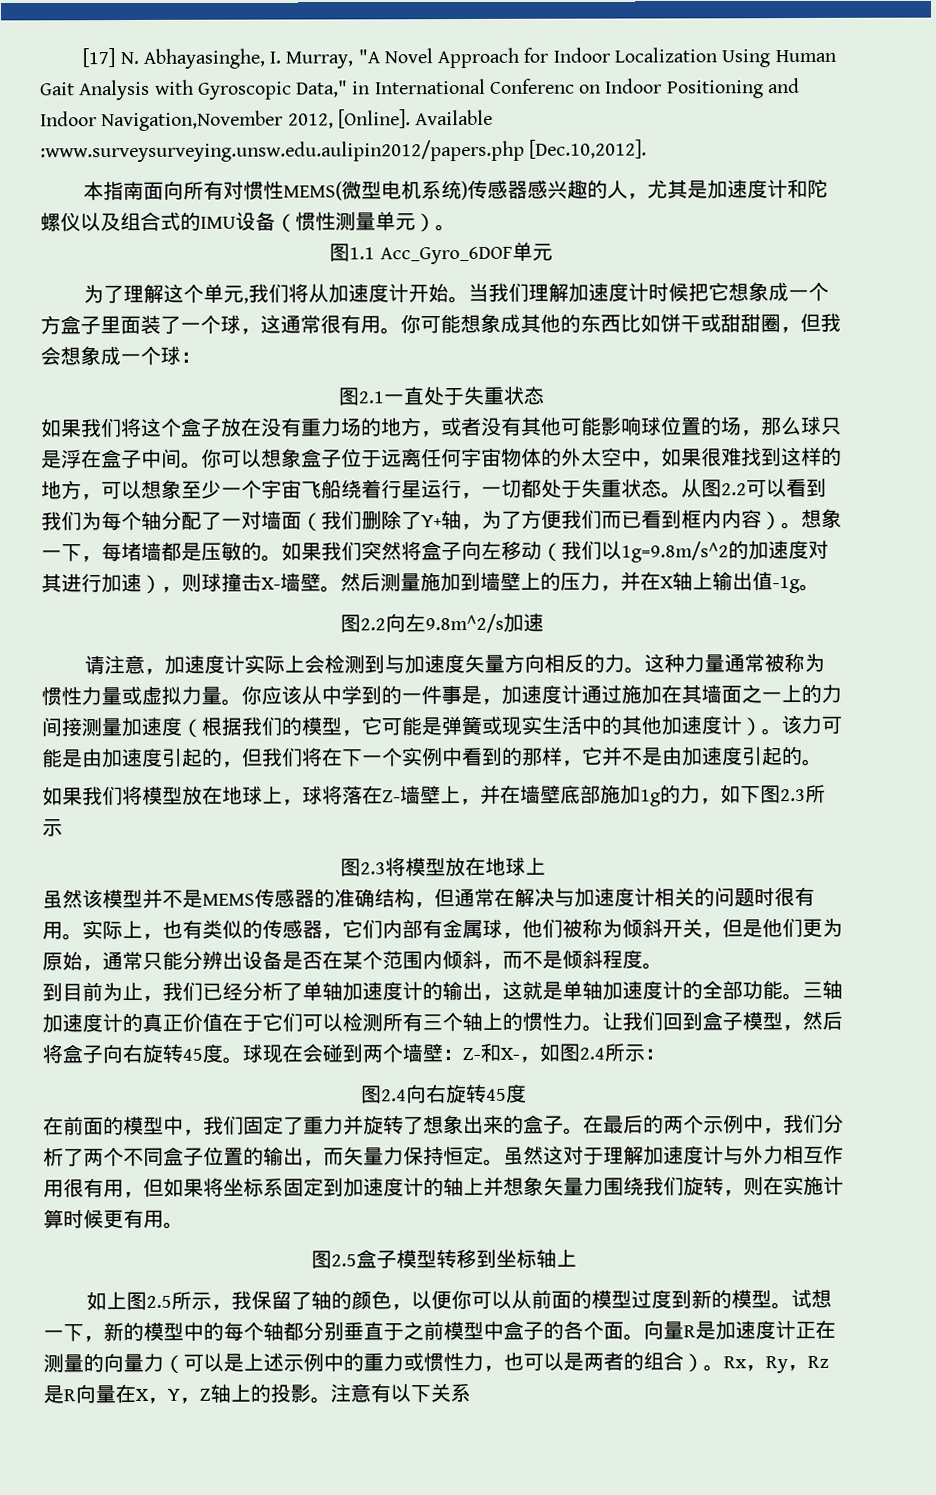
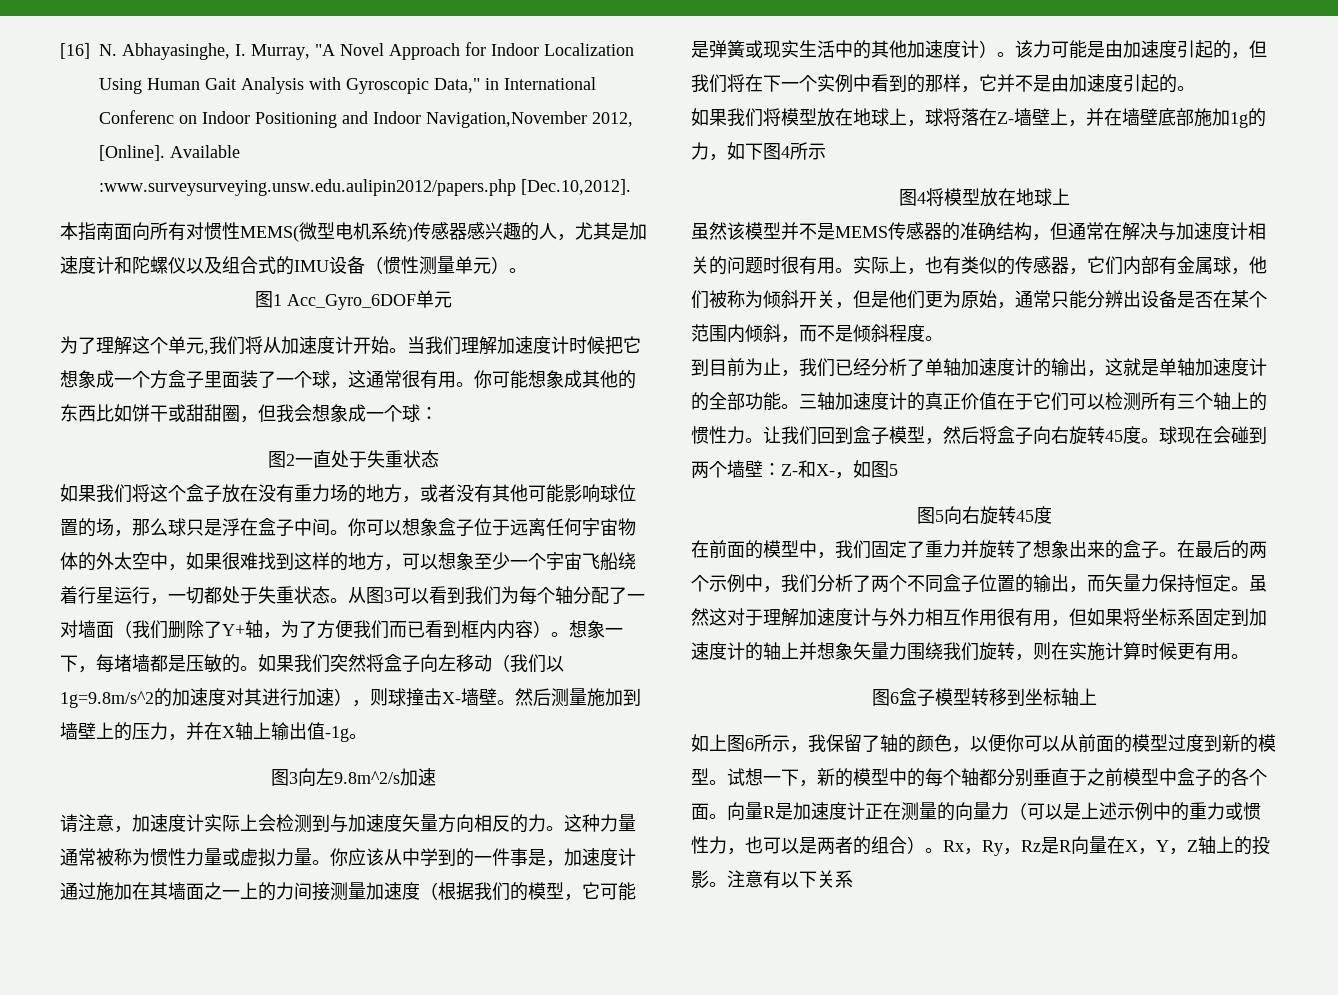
- [17] N. Abhayasinghe, I. Murray, "A Novel Approach for Indoor Localization Using Human Gait Analysis with Gyroscopic Data," in International Conferenc on Indoor Positioning and Indoor Navigation,November 2012, [Online].
+ [16] N. Abhayasinghe, I. Murray, "A Novel Approach for Indoor Localization Using Human Gait Analysis with Gyroscopic Data," in International Conferenc on Indoor Positioning and Indoor Navigation,November 2012, [Online].
- 图1.1 Acc_Gyro_6DOF单元
+ 图1 Acc_Gyro_6DOF单元
- 图2.1一直处于失重状态
+ 图2一直处于失重状态
- 从图2.2可以看到我们为每个轴分配了一对墙面（我们删除了Y+轴，为了方便我们而已看到框内内容）。
+ 从图3可以看到我们为每个轴分配了一对墙面（我们删除了Y+轴，为了方便我们而已看到框内内容）。
- 图2.2向左9.8m^2/s加速
+ 图3向左9.8m^2/s加速
- 如果我们将模型放在地球上，球将落在Z-墙壁上，并在墙壁底部施加1g的力，如下图2.3所示
+ 如果我们将模型放在地球上，球将落在Z-墙壁上，并在墙壁底部施加1g的力，如下图4所示
- 图2.3将模型放在地球上
+ 图4将模型放在地球上
- 球现在会碰到两个墙壁：Z-和X-，如图2.4所示：
- 图2.4向右旋转45度
+ 球现在会碰到两个墙壁：Z-和X-，如图5
+ 图5向右旋转45度
- 图2.5盒子模型转移到坐标轴上
+ 图6盒子模型转移到坐标轴上
- 如上图2.5所示，我保留了轴的颜色，以便你可以从前面的模型过度到新的模型。
+ 如上图6所示，我保留了轴的颜色，以便你可以从前面的模型过度到新的模型。

